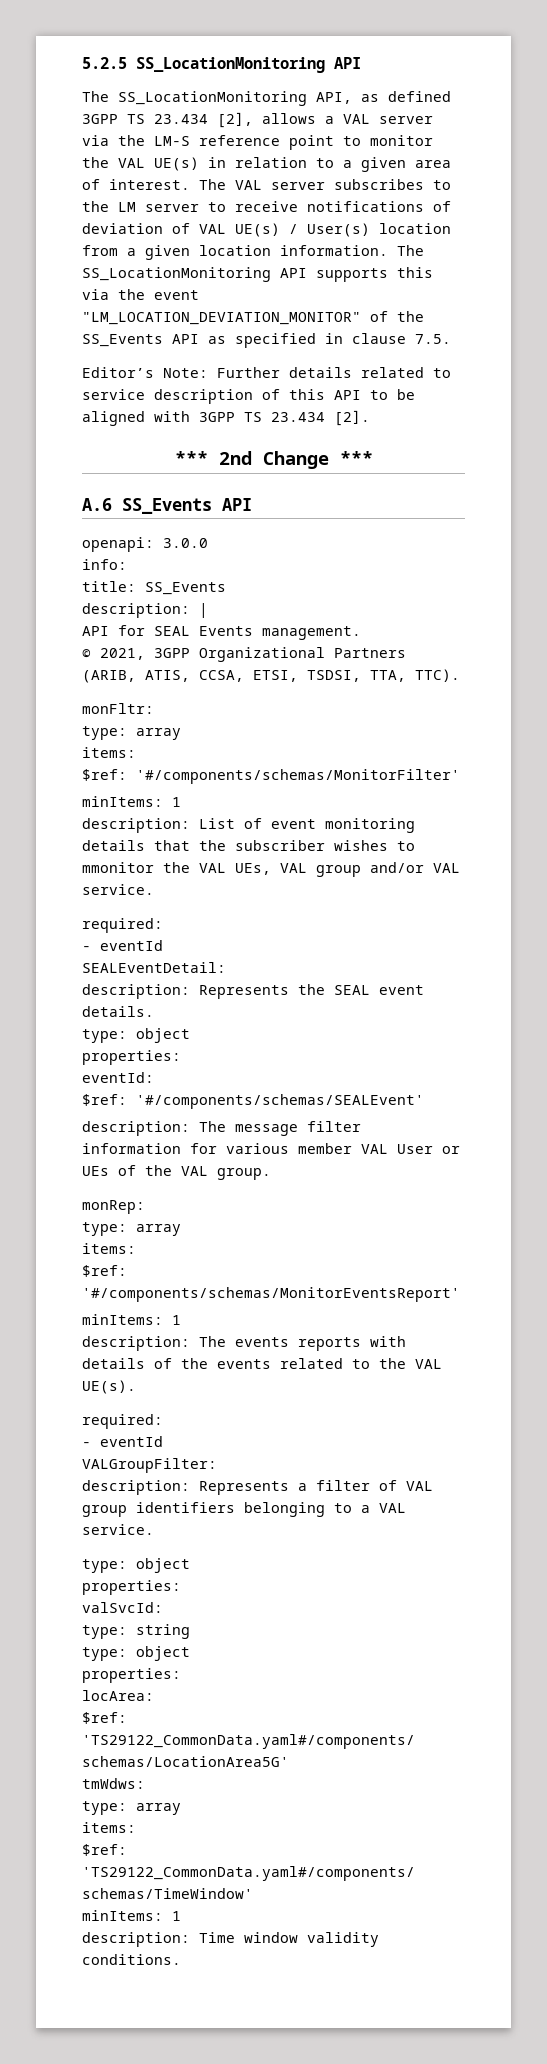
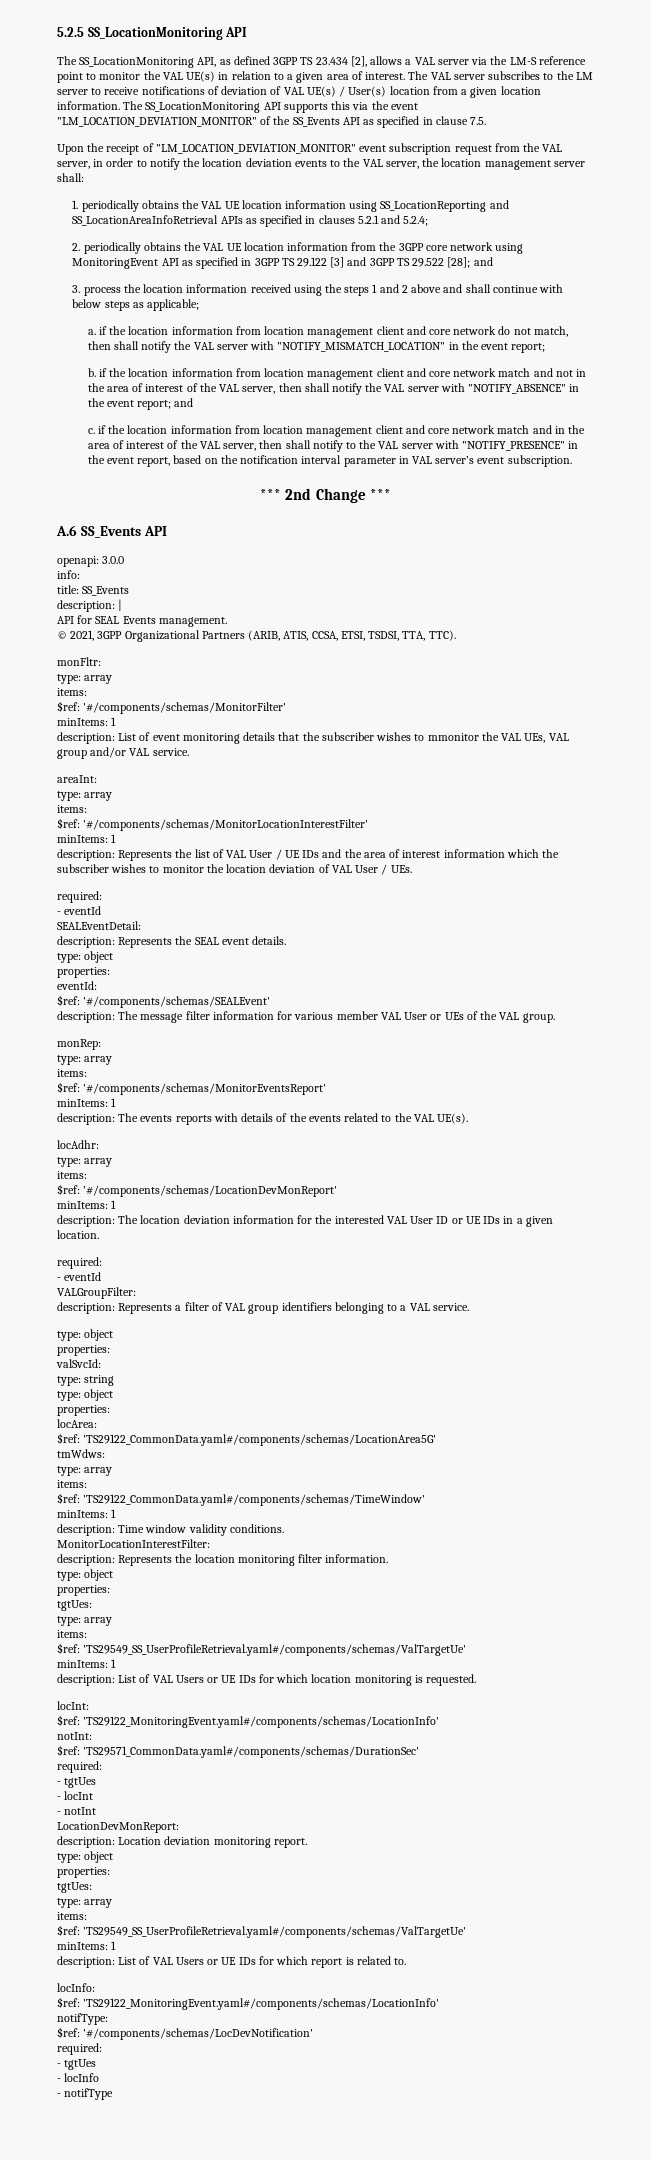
- Editor’s Note: Further details related to service description of this API to be aligned with 3GPP TS 23.434 [2].
+ Upon the receipt of "LM_LOCATION_DEVIATION_MONITOR" event subscription request from the VAL server, in order to notify the location deviation events to the VAL server, the location management server shall:
+ 1. periodically obtains the VAL UE location information using SS_LocationReporting and SS_LocationAreaInfoRetrieval APIs as specified in clauses 5.2.1 and 5.2.4;
+ 2. periodically obtains the VAL UE location information from the 3GPP core network using MonitoringEvent API as specified in 3GPP TS 29.122 [3] and 3GPP TS 29.522 [28]; and
+ 3. process the location information received using the steps 1 and 2 above and shall continue with below steps as applicable;
+ a. if the location information from location management client and core network do not match, then shall notify the VAL server with "NOTIFY_MISMATCH_LOCATION" in the event report;
+ b. if the location information from location management client and core network match and not in the area of interest of the VAL server, then shall notify the VAL server with "NOTIFY_ABSENCE" in the event report; and
+ c. if the location information from location management client and core network match and in the area of interest of the VAL server, then shall notify to the VAL server with "NOTIFY_PRESENCE" in the event report, based on the notification interval parameter in VAL server’s event subscription.
+ areaInt:
+ type: array
+ items:
+ $ref: '#/components/schemas/MonitorLocationInterestFilter'
+ minItems: 1
+ description: Represents the list of VAL User / UE IDs and the area of interest information which the subscriber wishes to monitor the location deviation of VAL User / UEs.
+ locAdhr:
+ type: array
+ items:
+ $ref: '#/components/schemas/LocationDevMonReport'
+ minItems: 1
+ description: The location deviation information for the interested VAL User ID or UE IDs in a given location.
+ MonitorLocationInterestFilter:
+ description: Represents the location monitoring filter information.
+ type: object
+ properties:
+ tgtUes:
+ type: array
+ items:
+ $ref: 'TS29549_SS_UserProfileRetrieval.yaml#/components/schemas/ValTargetUe'
+ minItems: 1
+ description: List of VAL Users or UE IDs for which location monitoring is requested.
+ locInt:
+ $ref: 'TS29122_MonitoringEvent.yaml#/components/schemas/LocationInfo'
+ notInt:
+ $ref: 'TS29571_CommonData.yaml#/components/schemas/DurationSec'
+ required:
+ - tgtUes
+ - locInt
+ - notInt
+ LocationDevMonReport:
+ description: Location deviation monitoring report.
+ type: object
+ properties:
+ tgtUes:
+ type: array
+ items:
+ $ref: 'TS29549_SS_UserProfileRetrieval.yaml#/components/schemas/ValTargetUe'
+ minItems: 1
+ description: List of VAL Users or UE IDs for which report is related to.
+ locInfo:
+ $ref: 'TS29122_MonitoringEvent.yaml#/components/schemas/LocationInfo'
+ notifType:
+ $ref: '#/components/schemas/LocDevNotification'
+ required:
+ - tgtUes
+ - locInfo
+ - notifType

